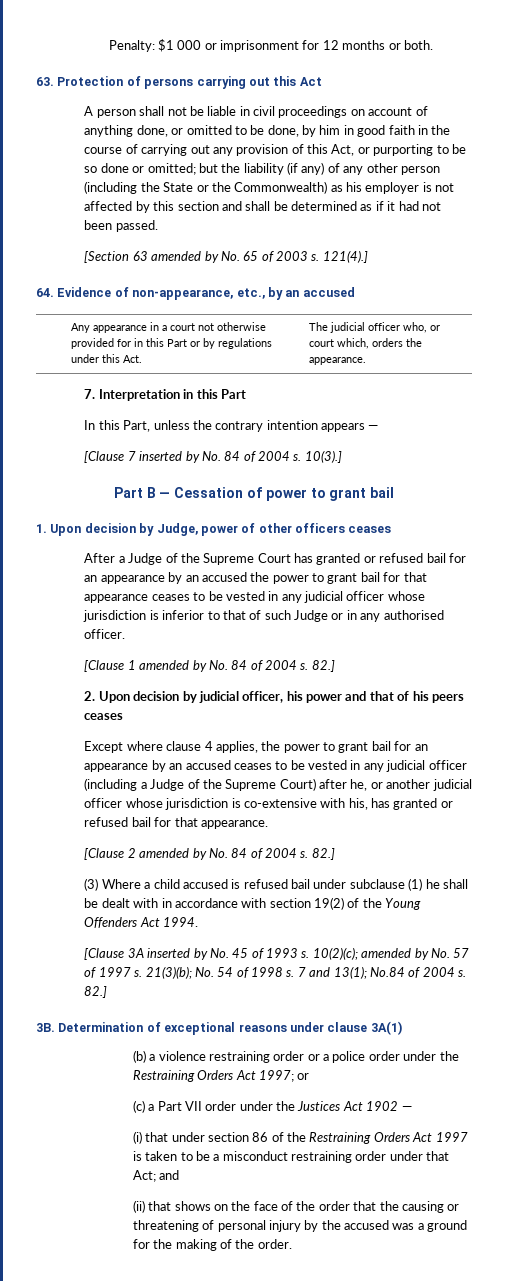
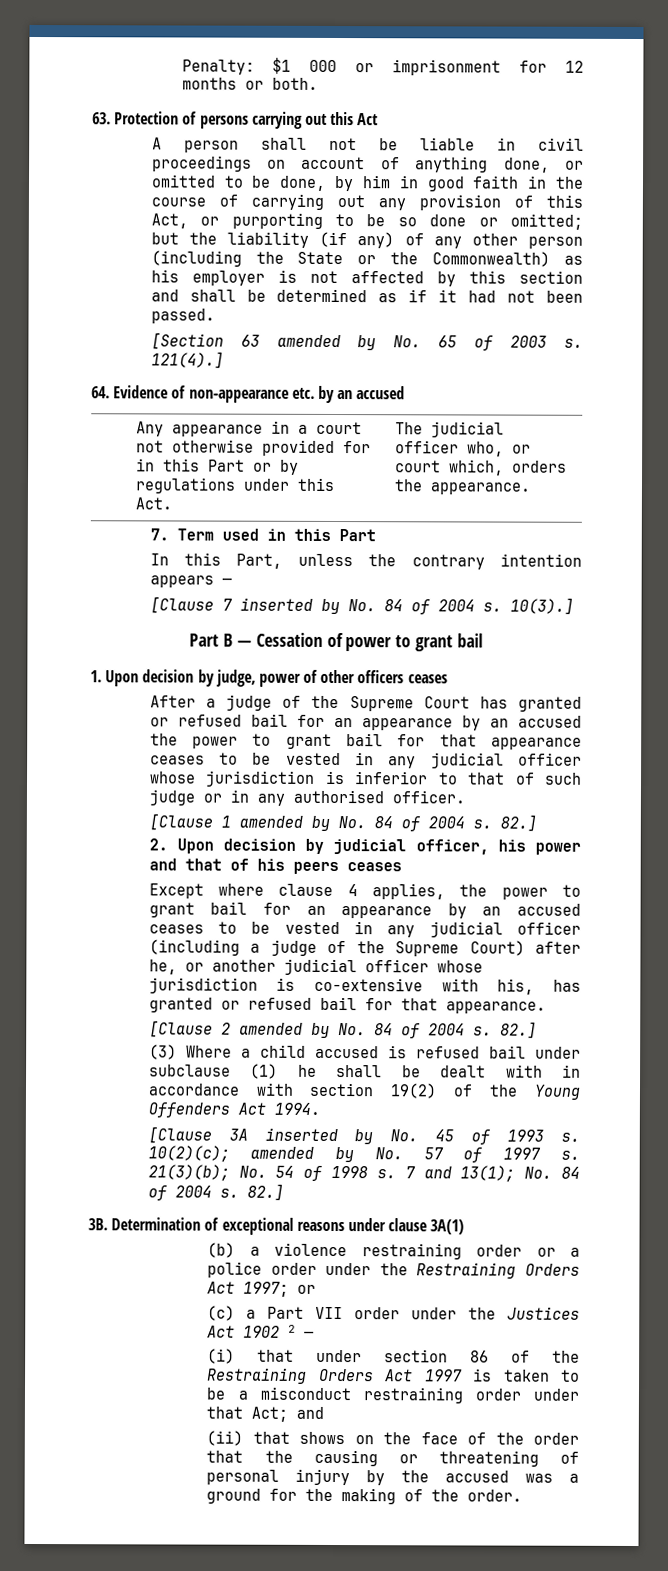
- 64. Evidence of non-appearance, etc., by an accused
+ 64. Evidence of non-appearance etc. by an accused
- 7. Interpretation in this Part
+ 7. Term used in this Part
- 1. Upon decision by Judge, power of other officers ceases
+ 1. Upon decision by judge, power of other officers ceases
- After a Judge of the Supreme Court has granted or refused bail for an appearance by an accused the power to grant bail for that appearance ceases to be vested in any judicial officer whose jurisdiction is inferior to that of such Judge or in any authorised officer.
+ After a judge of the Supreme Court has granted or refused bail for an appearance by an accused the power to grant bail for that appearance ceases to be vested in any judicial officer whose jurisdiction is inferior to that of such judge or in any authorised officer.
- Except where clause 4 applies, the power to grant bail for an appearance by an accused ceases to be vested in any judicial officer (including a Judge of the Supreme Court) after he, or another judicial officer whose jurisdiction is co-extensive with his, has granted or refused bail for that appearance.
+ Except where clause 4 applies, the power to grant bail for an appearance by an accused ceases to be vested in any judicial officer (including a judge of the Supreme Court) after he, or another judicial officer whose jurisdiction is co-extensive with his, has granted or refused bail for that appearance.
- 7 and 13(1); No.84 of 2004 s.
+ 7 and 13(1); No. 84 of 2004 s.
- (c) a Part VII order under the Justices Act 1902 —
+ (c) a Part VII order under the Justices Act 1902 2 —

